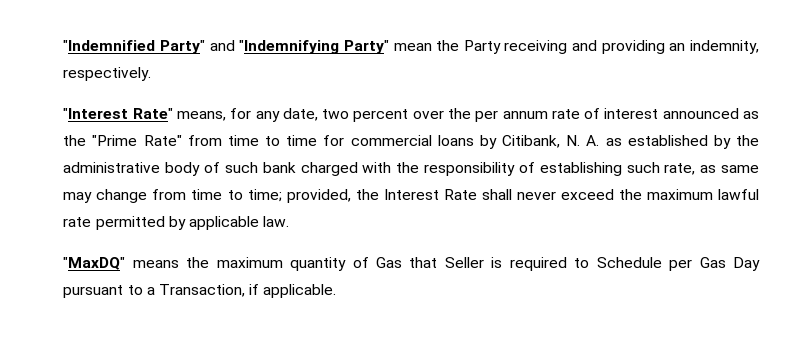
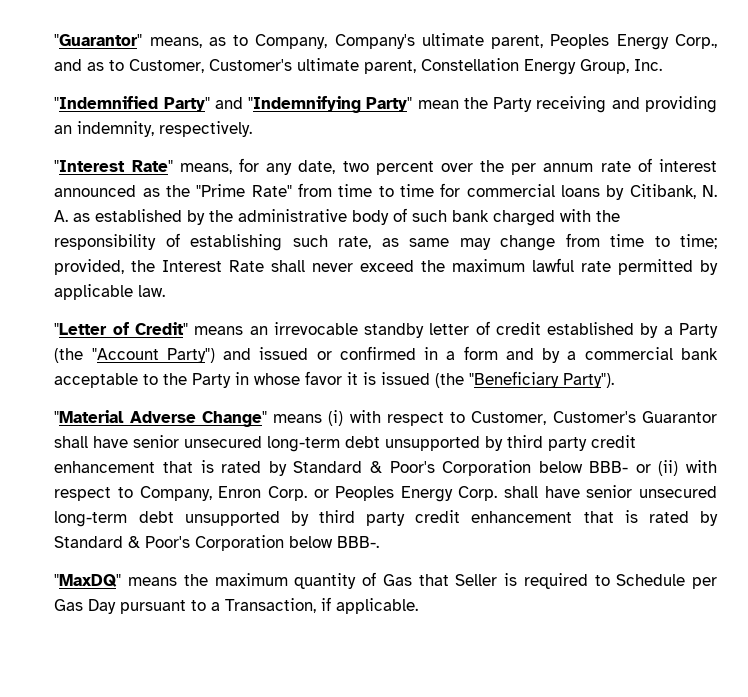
+ "Guarantor" means, as to Company, Company's ultimate parent, Peoples Energy Corp., and as to Customer, Customer's ultimate parent, Constellation Energy Group, Inc.
+ "Letter of Credit" means an irrevocable standby letter of credit established by a Party (the "Account Party") and issued or confirmed in a form and by a commercial bank acceptable to the Party in whose favor it is issued (the "Beneficiary Party").
+ "Material Adverse Change" means (i) with respect to Customer, Customer's Guarantor shall have senior unsecured long-term debt unsupported by third party credit enhancement that is rated by Standard & Poor's Corporation below BBB- or (ii) with respect to Company, Enron Corp. or Peoples Energy Corp. shall have senior unsecured long-term debt unsupported by third party credit enhancement that is rated by Standard & Poor's Corporation below BBB-.

